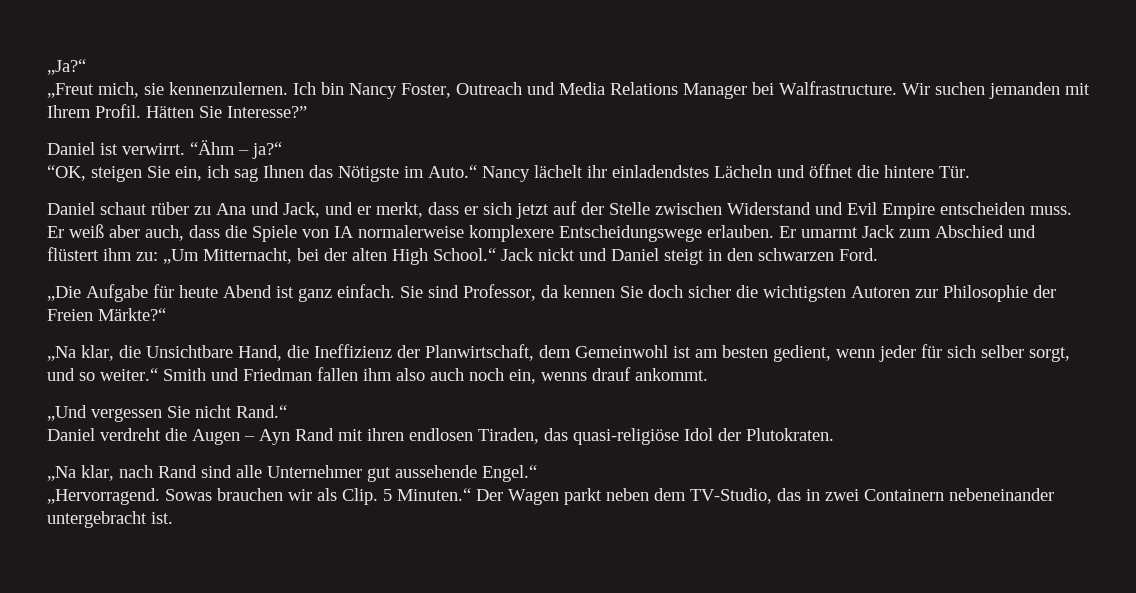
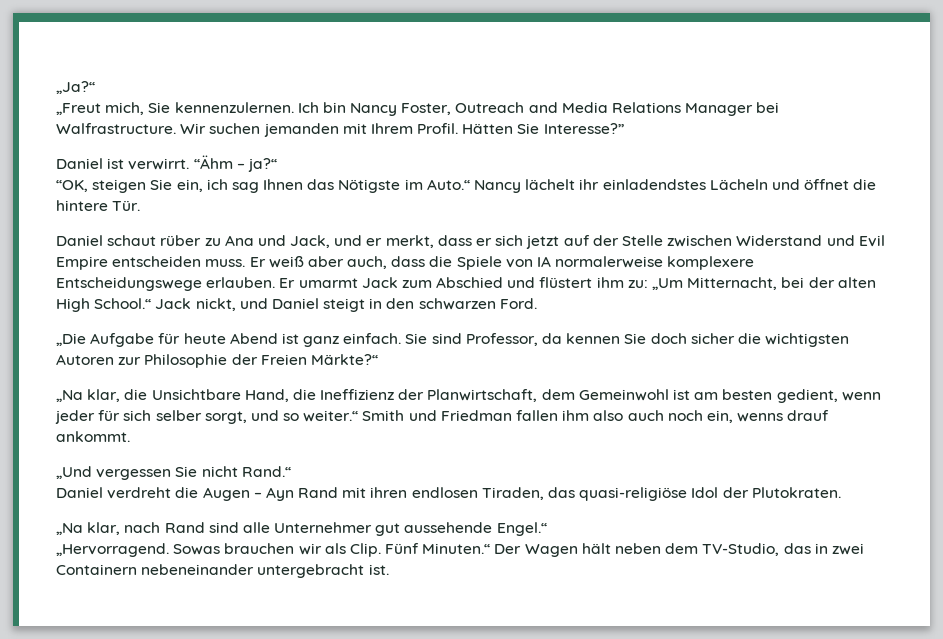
- „Freut mich, sie kennenzulernen.
+ „Freut mich, Sie kennenzulernen.
- Ich bin Nancy Foster, Outreach und Media Relations Manager bei Walfrastructure.
+ Ich bin Nancy Foster, Outreach and Media Relations Manager bei Walfrastructure.
- Er umarmt Jack zum Abschied und flüstert ihm zu: „Um Mitternacht, bei der alten High School.“ Jack nickt und Daniel steigt in den schwarzen Ford.
+ Er umarmt Jack zum Abschied und flüstert ihm zu: „Um Mitternacht, bei der alten High School.“ Jack nickt, und Daniel steigt in den schwarzen Ford.
- 5 Minuten.“ Der Wagen parkt neben dem TV-Studio, das in zwei Containern nebeneinander untergebracht ist.
+ Fünf Minuten.“ Der Wagen hält neben dem TV-Studio, das in zwei Containern nebeneinander untergebracht ist.

